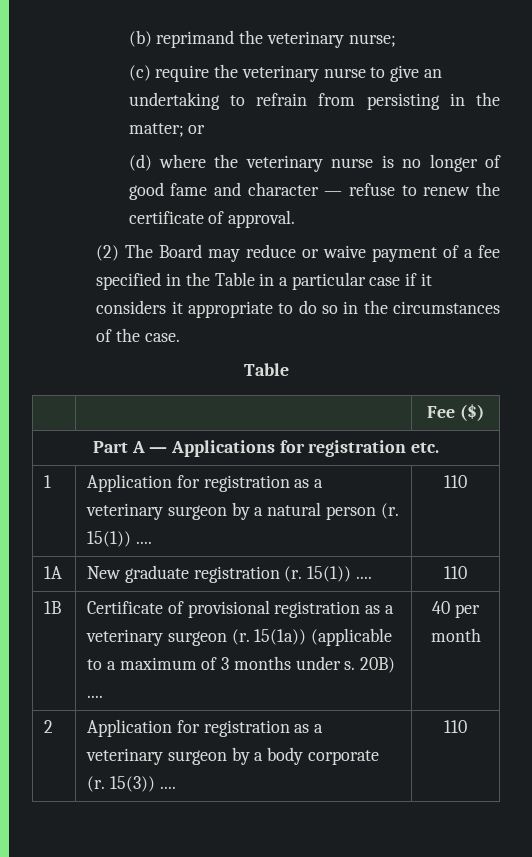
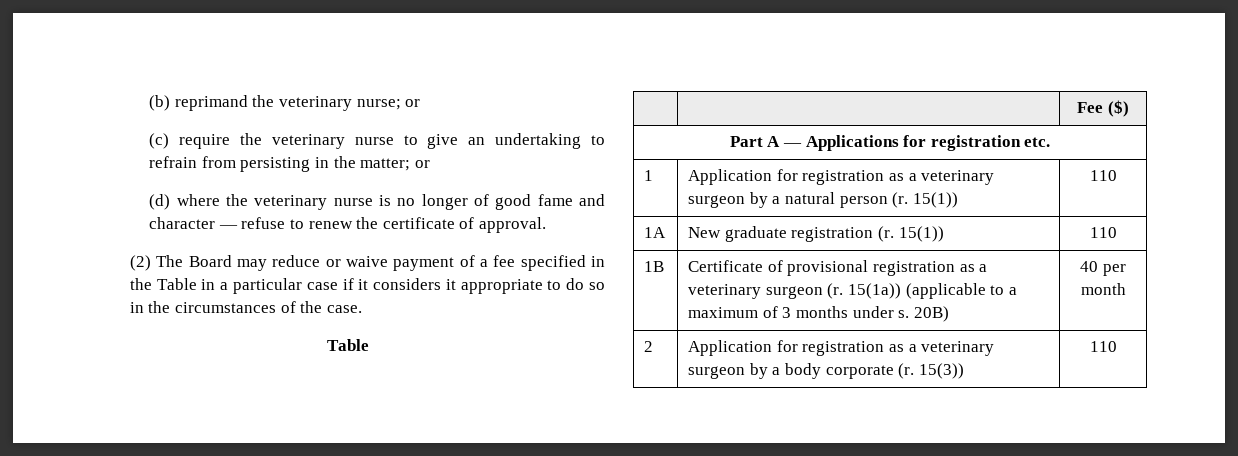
- (b) reprimand the veterinary nurse;
+ (b) reprimand the veterinary nurse; or
- 1 | Application for registration as a veterinary surgeon by a natural person (r. 15(1)) .... | 110
+ 1 | Application for registration as a veterinary surgeon by a natural person (r. 15(1)) | 110
- 1A | New graduate registration (r. 15(1)) .... | 110
+ 1A | New graduate registration (r. 15(1)) | 110
- 1B | Certificate of provisional registration as a veterinary surgeon (r. 15(1a)) (applicable to a maximum of 3 months under s. 20B) .... | 40 per month
+ 1B | Certificate of provisional registration as a veterinary surgeon (r. 15(1a)) (applicable to a maximum of 3 months under s. 20B) | 40 per month
- 2 | Application for registration as a veterinary surgeon by a body corporate (r. 15(3)) .... | 110
+ 2 | Application for registration as a veterinary surgeon by a body corporate (r. 15(3)) | 110

